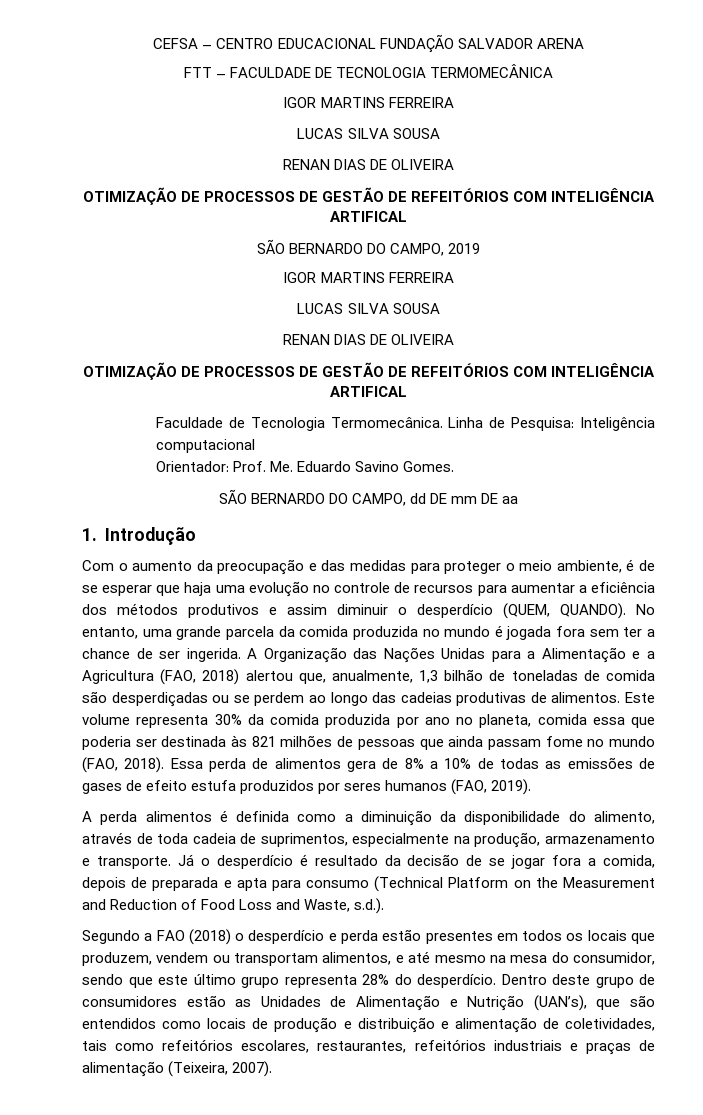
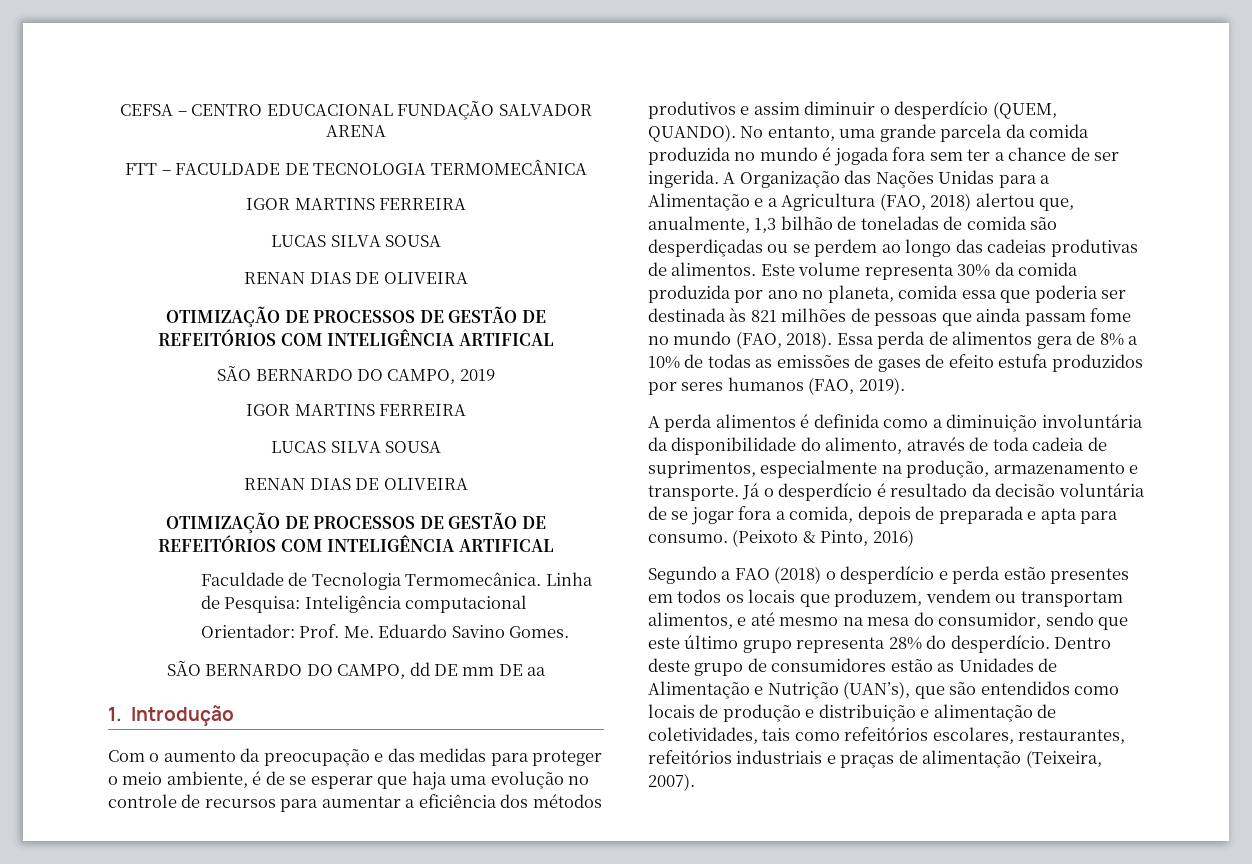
- A perda alimentos é definida como a diminuição da disponibilidade do alimento, através de toda cadeia de suprimentos, especialmente na produção, armazenamento e transporte.
+ A perda alimentos é definida como a diminuição involuntária da disponibilidade do alimento, através de toda cadeia de suprimentos, especialmente na produção, armazenamento e transporte.
- Já o desperdício é resultado da decisão de se jogar fora a comida, depois de preparada e apta para consumo (Technical Platform on the Measurement and Reduction of Food Loss and Waste, s.d.).
+ Já o desperdício é resultado da decisão voluntária de se jogar fora a comida, depois de preparada e apta para consumo. (Peixoto & Pinto, 2016)

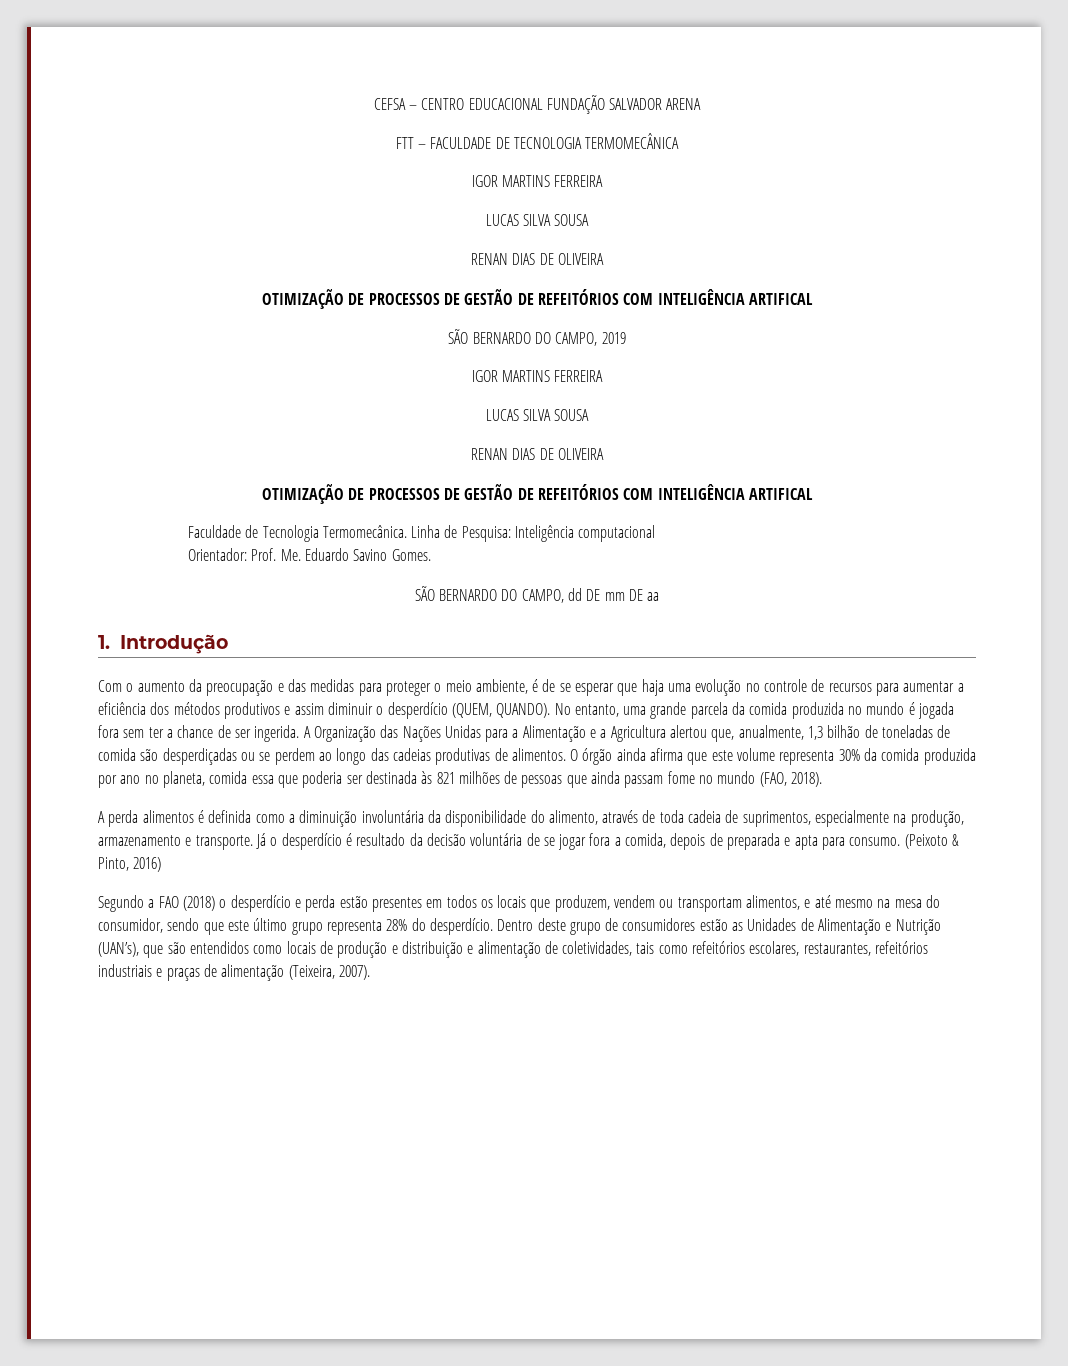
- A Organização das Nações Unidas para a Alimentação e a Agricultura (FAO, 2018) alertou que, anualmente, 1,3 bilhão de toneladas de comida são desperdiçadas ou se perdem ao longo das cadeias produtivas de alimentos.
+ A Organização das Nações Unidas para a Alimentação e a Agricultura alertou que, anualmente, 1,3 bilhão de toneladas de comida são desperdiçadas ou se perdem ao longo das cadeias produtivas de alimentos.
- Este volume representa 30% da comida produzida por ano no planeta, comida essa que poderia ser destinada às 821 milhões de pessoas que ainda passam fome no mundo (FAO, 2018). Essa perda de alimentos gera de 8% a 10% de todas as emissões de gases de efeito estufa produzidos por seres humanos (FAO, 2019).
+ O órgão ainda afirma que este volume representa 30% da comida produzida por ano no planeta, comida essa que poderia ser destinada às 821 milhões de pessoas que ainda passam fome no mundo (FAO, 2018).

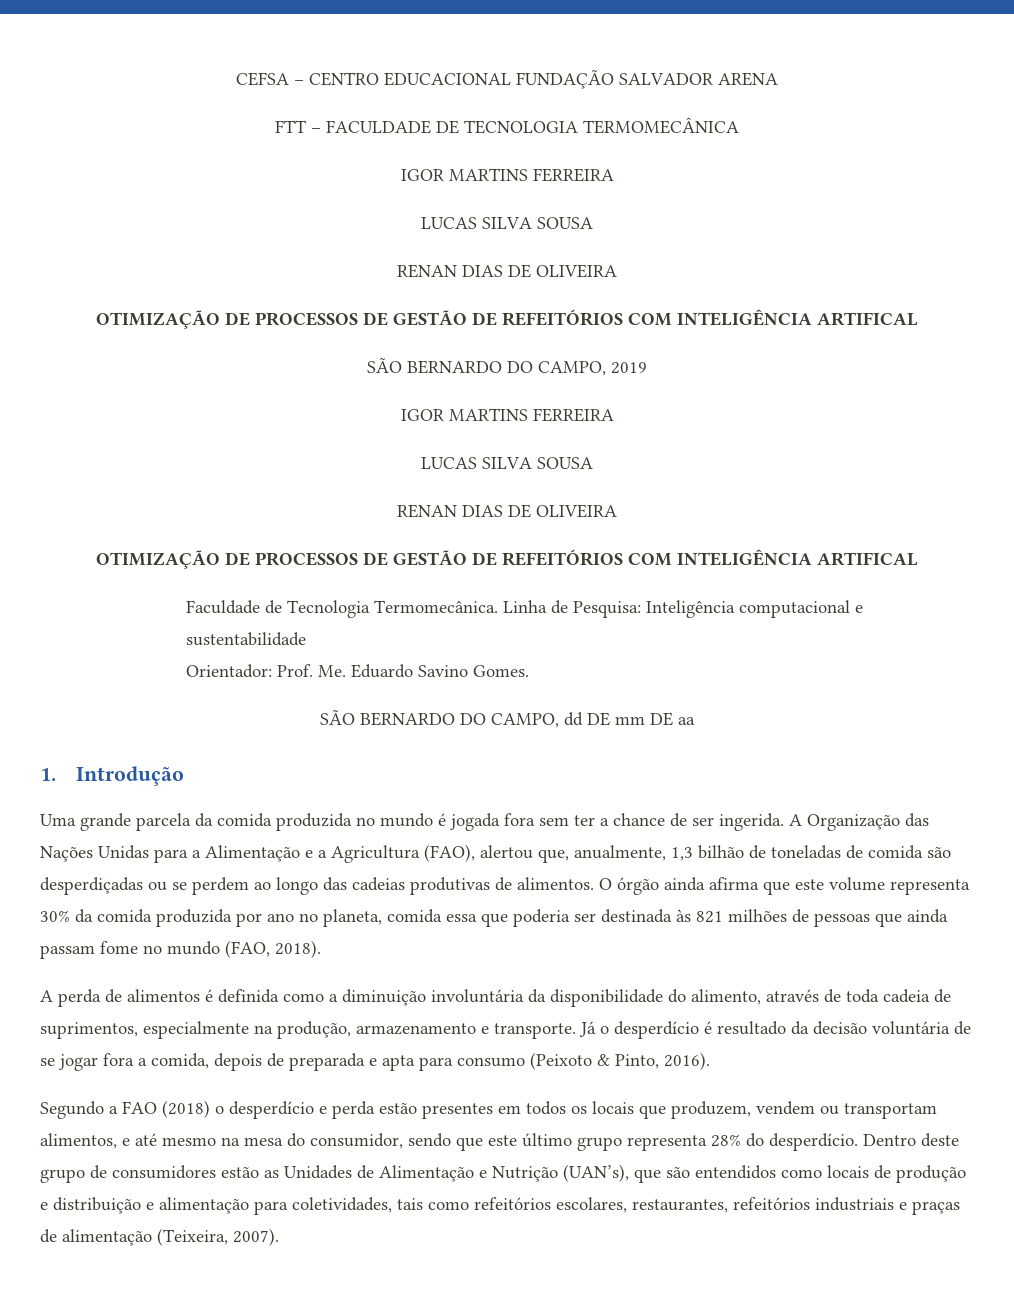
- Linha de Pesquisa: Inteligência computacional
+ Linha de Pesquisa: Inteligência computacional e sustentabilidade
- Com o aumento da preocupação e das medidas para proteger o meio ambiente, é de se esperar que haja uma evolução no controle de recursos para aumentar a eficiência dos métodos produtivos e assim diminuir o desperdício (QUEM, QUANDO). No entanto, uma grande parcela da comida produzida no mundo é jogada fora sem ter a chance de ser ingerida.
+ Uma grande parcela da comida produzida no mundo é jogada fora sem ter a chance de ser ingerida.
- A Organização das Nações Unidas para a Alimentação e a Agricultura alertou que, anualmente, 1,3 bilhão de toneladas de comida são desperdiçadas ou se perdem ao longo das cadeias produtivas de alimentos.
+ A Organização das Nações Unidas para a Alimentação e a Agricultura (FAO), alertou que, anualmente, 1,3 bilhão de toneladas de comida são desperdiçadas ou se perdem ao longo das cadeias produtivas de alimentos.
- A perda alimentos é definida como a diminuição involuntária da disponibilidade do alimento, através de toda cadeia de suprimentos, especialmente na produção, armazenamento e transporte.
+ A perda de alimentos é definida como a diminuição involuntária da disponibilidade do alimento, através de toda cadeia de suprimentos, especialmente na produção, armazenamento e transporte.
- Já o desperdício é resultado da decisão voluntária de se jogar fora a comida, depois de preparada e apta para consumo. (Peixoto & Pinto, 2016)
+ Já o desperdício é resultado da decisão voluntária de se jogar fora a comida, depois de preparada e apta para consumo (Peixoto & Pinto, 2016).
- Dentro deste grupo de consumidores estão as Unidades de Alimentação e Nutrição (UAN’s), que são entendidos como locais de produção e distribuição e alimentação de coletividades, tais como refeitórios escolares, restaurantes, refeitórios industriais e praças de alimentação (Teixeira, 2007).
+ Dentro deste grupo de consumidores estão as Unidades de Alimentação e Nutrição (UAN’s), que são entendidos como locais de produção e distribuição e alimentação para coletividades, tais como refeitórios escolares, restaurantes, refeitórios industriais e praças de alimentação (Teixeira, 2007).

